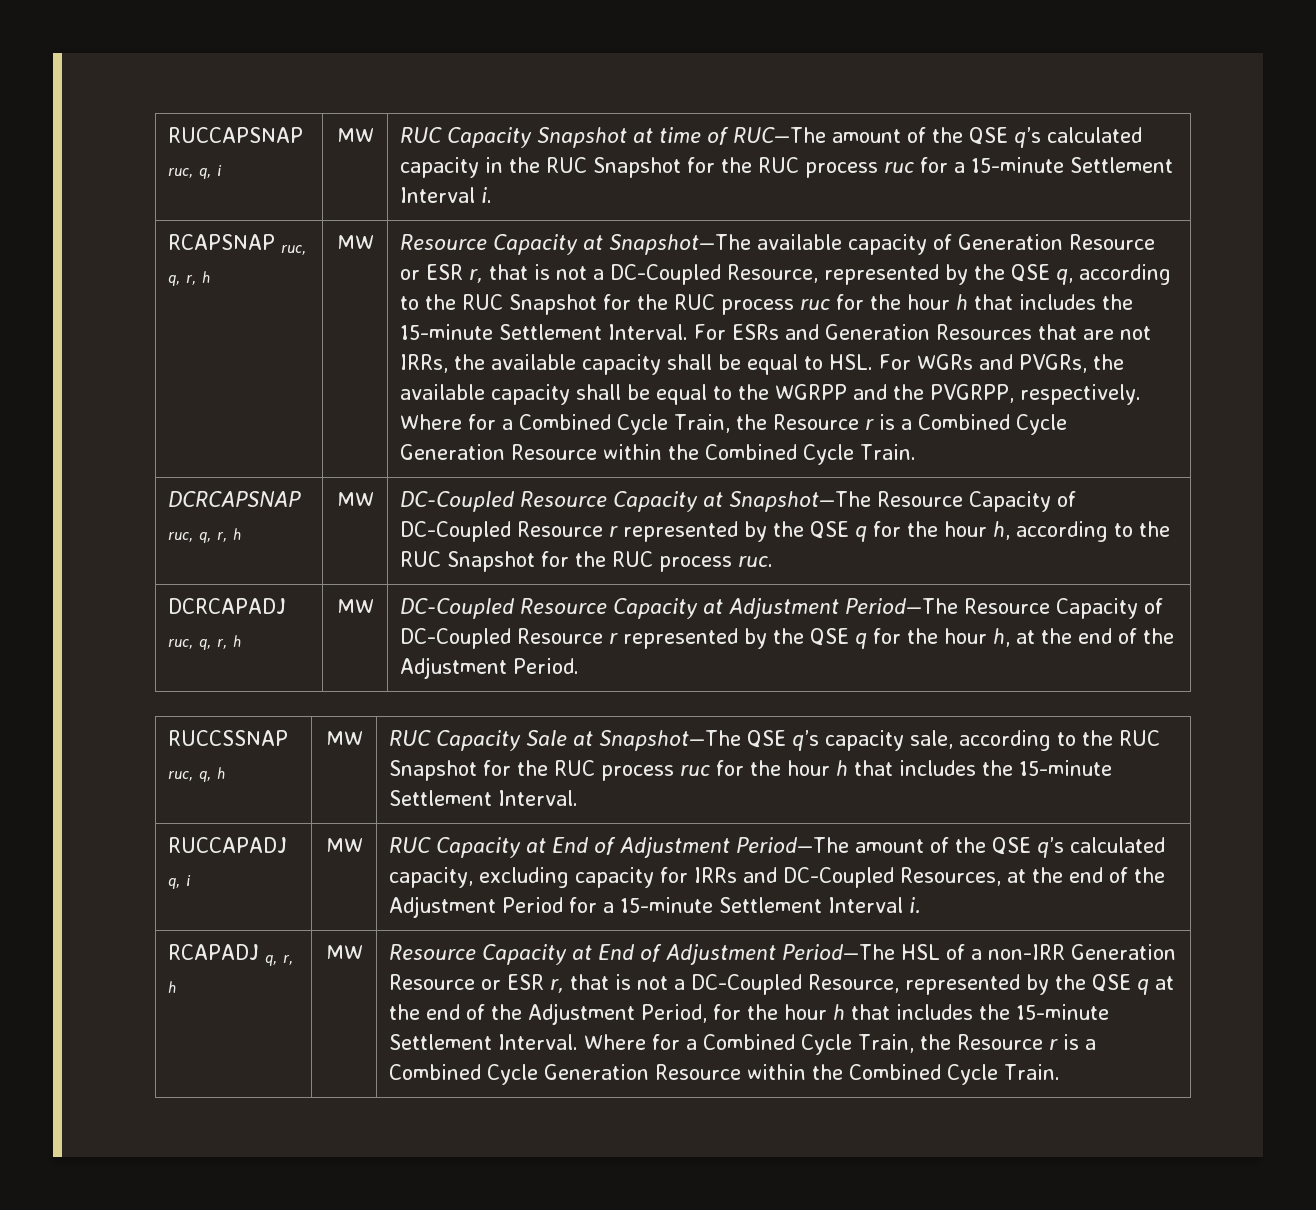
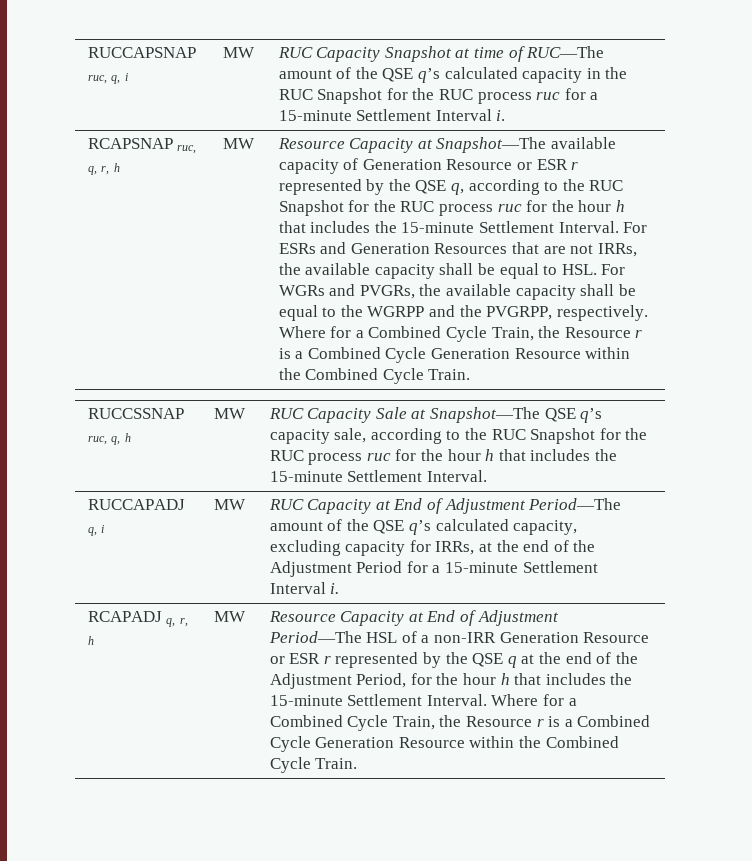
- Resource Capacity at Snapshot—The available capacity of Generation Resource or ESR r, that is not a DC-Coupled Resource, represented by the QSE q, according to the RUC Snapshot for the RUC process ruc for the hour h that includes the 15-minute Settlement Interval.
+ Resource Capacity at Snapshot—The available capacity of Generation Resource or ESR r represented by the QSE q, according to the RUC Snapshot for the RUC process ruc for the hour h that includes the 15-minute Settlement Interval.
- DCRCAPSNAP ruc, q, r, h | MW | DC-Coupled Resource Capacity at Snapshot—The Resource Capacity of DC-Coupled Resource r represented by the QSE q for the hour h, according to the RUC Snapshot for the RUC process ruc.
- DCRCAPADJ ruc, q, r, h | MW | DC-Coupled Resource Capacity at Adjustment Period—The Resource Capacity of DC-Coupled Resource r represented by the QSE q for the hour h, at the end of the Adjustment Period.
- RUCCAPADJ q, i | MW | RUC Capacity at End of Adjustment Period—The amount of the QSE q’s calculated capacity, excluding capacity for IRRs and DC-Coupled Resources, at the end of the Adjustment Period for a 15-minute Settlement Interval i.
+ RUCCAPADJ q, i | MW | RUC Capacity at End of Adjustment Period—The amount of the QSE q’s calculated capacity, excluding capacity for IRRs, at the end of the Adjustment Period for a 15-minute Settlement Interval i.
- Resource Capacity at End of Adjustment Period—The HSL of a non-IRR Generation Resource or ESR r, that is not a DC-Coupled Resource, represented by the QSE q at the end of the Adjustment Period, for the hour h that includes the 15-minute Settlement Interval.
+ Resource Capacity at End of Adjustment Period—The HSL of a non-IRR Generation Resource or ESR r represented by the QSE q at the end of the Adjustment Period, for the hour h that includes the 15-minute Settlement Interval.

